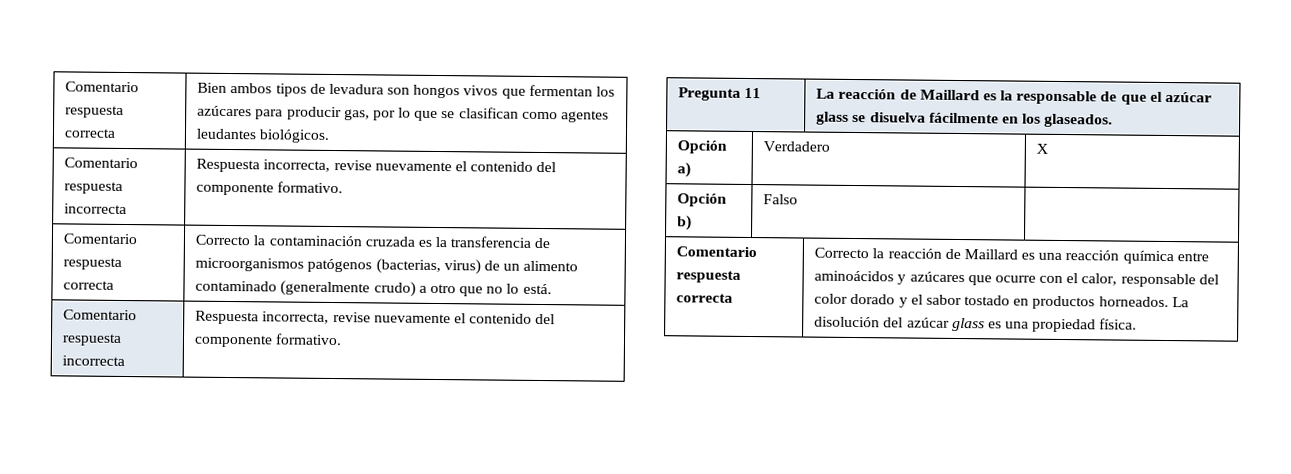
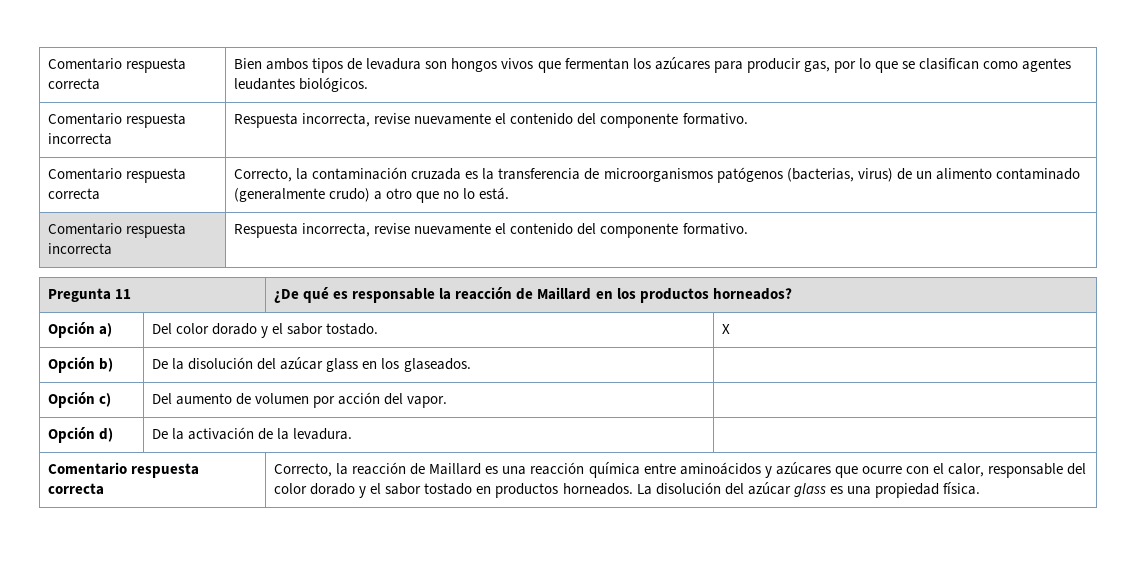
- Comentario respuesta correcta | Correcto la contaminación cruzada es la transferencia de microorganismos patógenos (bacterias, virus) de un alimento contaminado (generalmente crudo) a otro que no lo está.
+ Comentario respuesta correcta | Correcto, la contaminación cruzada es la transferencia de microorganismos patógenos (bacterias, virus) de un alimento contaminado (generalmente crudo) a otro que no lo está.
- Pregunta 11 | La reacción de Maillard es la responsable de que el azúcar glass se disuelva fácilmente en los glaseados.
- Opción a) | Verdadero | X
- Opción b) | Falso |
- Comentario respuesta correcta | Correcto la reacción de Maillard es una reacción química entre aminoácidos y azúcares que ocurre con el calor, responsable del color dorado y el sabor tostado en productos horneados.
+ Pregunta 11 | ¿De qué es responsable la reacción de Maillard en los productos horneados?
+ Opción a) | Del color dorado y el sabor tostado. | X
+ Opción b) | De la disolución del azúcar glass en los glaseados. |
+ Opción c) | Del aumento de volumen por acción del vapor. |
+ Opción d) | De la activación de la levadura. |
+ Comentario respuesta correcta | Correcto, la reacción de Maillard es una reacción química entre aminoácidos y azúcares que ocurre con el calor, responsable del color dorado y el sabor tostado en productos horneados.

